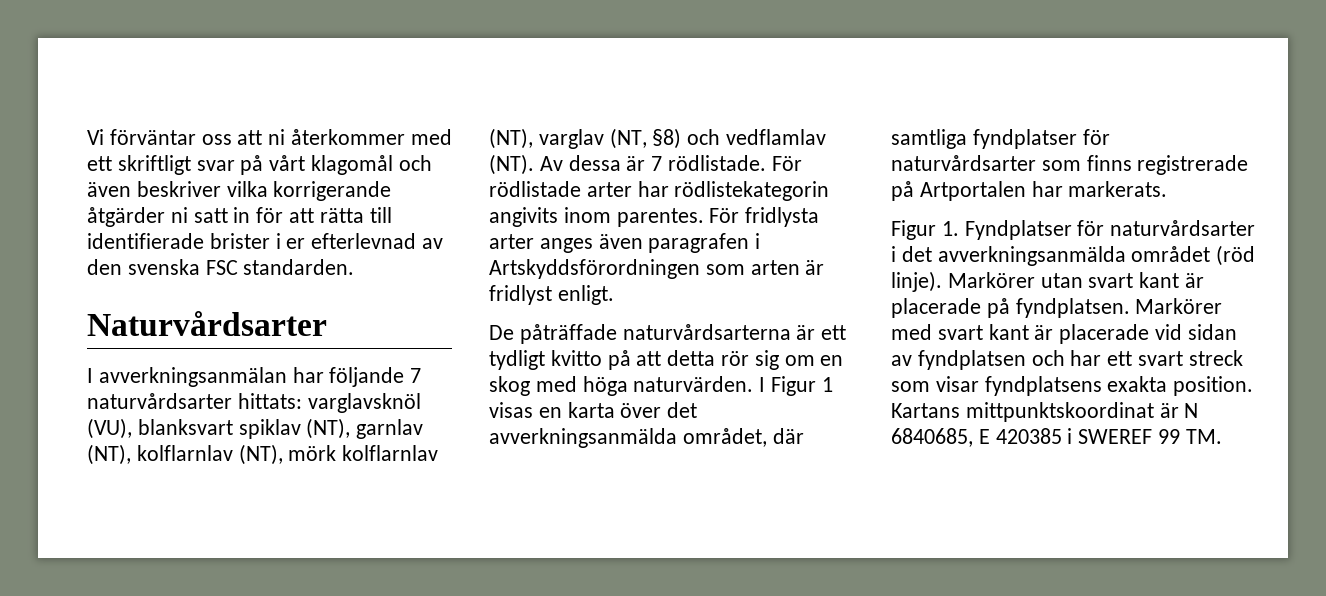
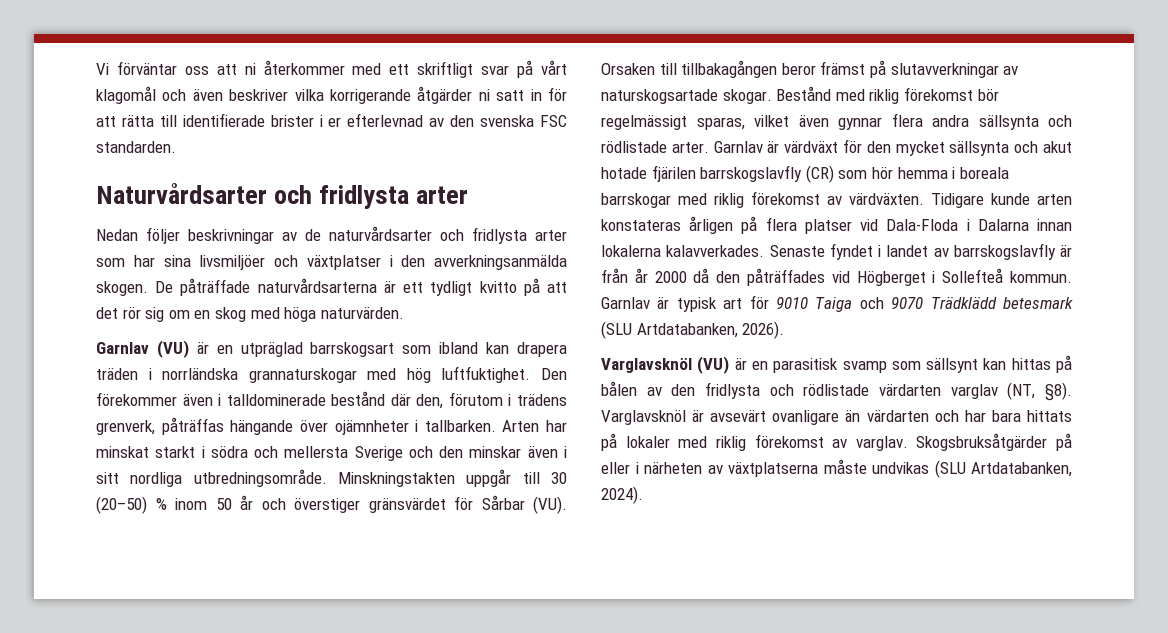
- Naturvårdsarter
- I avverkningsanmälan har följande 7 naturvårdsarter hittats: varglavsknöl (VU), blanksvart spiklav (NT), garnlav (NT), kolflarnlav (NT), mörk kolflarnlav (NT), varglav (NT, §8) och vedflamlav (NT). Av dessa är 7 rödlistade. För rödlistade arter har rödlistekategorin angivits inom parentes. För fridlysta arter anges även paragrafen i Artskyddsförordningen som arten är fridlyst enligt.
- De påträffade naturvårdsarterna är ett tydligt kvitto på att detta rör sig om en skog med höga naturvärden. I Figur 1 visas en karta över det avverkningsanmälda området, där samtliga fyndplatser för naturvårdsarter som finns registrerade på Artportalen har markerats.
- Figur 1. Fyndplatser för naturvårdsarter i det avverkningsanmälda området (röd linje). Markörer utan svart kant är placerade på fyndplatsen. Markörer med svart kant är placerade vid sidan av fyndplatsen och har ett svart streck som visar fyndplatsens exakta position. Kartans mittpunktskoordinat är N 6840685, E 420385 i SWEREF 99 TM.
+ Naturvårdsarter och fridlysta arter
+ Nedan följer beskrivningar av de naturvårdsarter och fridlysta arter som har sina livsmiljöer och växtplatser i den avverkningsanmälda skogen. De påträffade naturvårdsarterna är ett tydligt kvitto på att det rör sig om en skog med höga naturvärden.
+ Garnlav (VU) är en utpräglad barrskogsart som ibland kan drapera träden i norrländska grannaturskogar med hög luftfuktighet. Den förekommer även i talldominerade bestånd där den, förutom i trädens grenverk, påträffas hängande över ojämnheter i tallbarken. Arten har minskat starkt i södra och mellersta Sverige och den minskar även i sitt nordliga utbredningsområde. Minskningstakten uppgår till 30 (20–50) % inom 50 år och överstiger gränsvärdet för Sårbar (VU). Orsaken till tillbakagången beror främst på slutavverkningar av naturskogsartade skogar. Bestånd med riklig förekomst bör regelmässigt sparas, vilket även gynnar flera andra sällsynta och rödlistade arter. Garnlav är värdväxt för den mycket sällsynta och akut hotade fjärilen barrskogslavfly (CR) som hör hemma i boreala barrskogar med riklig förekomst av värdväxten. Tidigare kunde arten konstateras årligen på flera platser vid Dala-Floda i Dalarna innan lokalerna kalavverkades. Senaste fyndet i landet av barrskogslavfly är från år 2000 då den påträffades vid Högberget i Sollefteå kommun. Garnlav är typisk art för 9010 Taiga och 9070 Trädklädd betesmark (SLU Artdatabanken, 2026).
+ Varglavsknöl (VU) är en parasitisk svamp som sällsynt kan hittas på bålen av den fridlysta och rödlistade värdarten varglav (NT, §8). Varglavsknöl är avsevärt ovanligare än värdarten och har bara hittats på lokaler med riklig förekomst av varglav. Skogsbruksåtgärder på eller i närheten av växtplatserna måste undvikas (SLU Artdatabanken, 2024).

